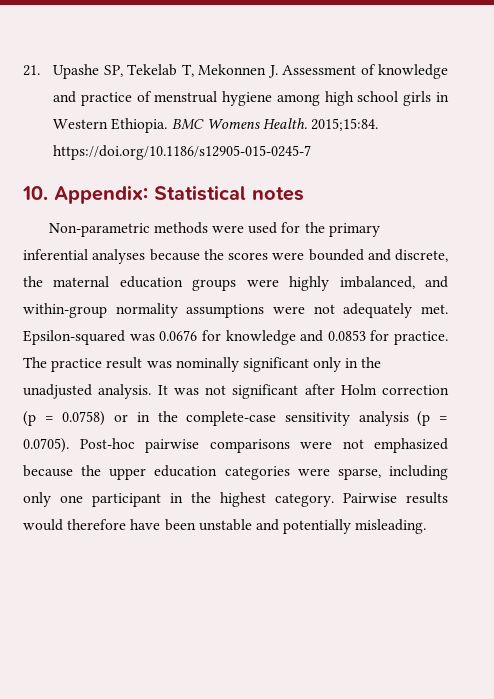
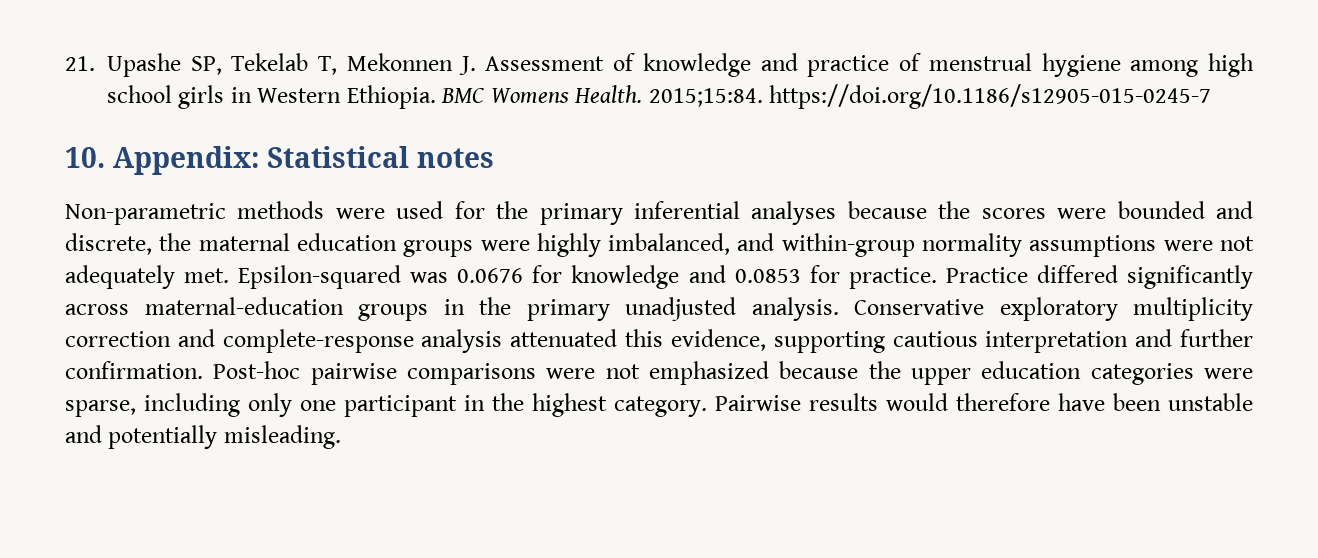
- The practice result was nominally significant only in the unadjusted analysis.
+ Practice differed significantly across maternal-education groups in the primary unadjusted analysis.
- It was not significant after Holm correction (p = 0.0758) or in the complete-case sensitivity analysis (p = 0.0705). Post-hoc pairwise comparisons were not emphasized because the upper education categories were sparse, including only one participant in the highest category.
+ Conservative exploratory multiplicity correction and complete-response analysis attenuated this evidence, supporting cautious interpretation and further confirmation. Post-hoc pairwise comparisons were not emphasized because the upper education categories were sparse, including only one participant in the highest category.

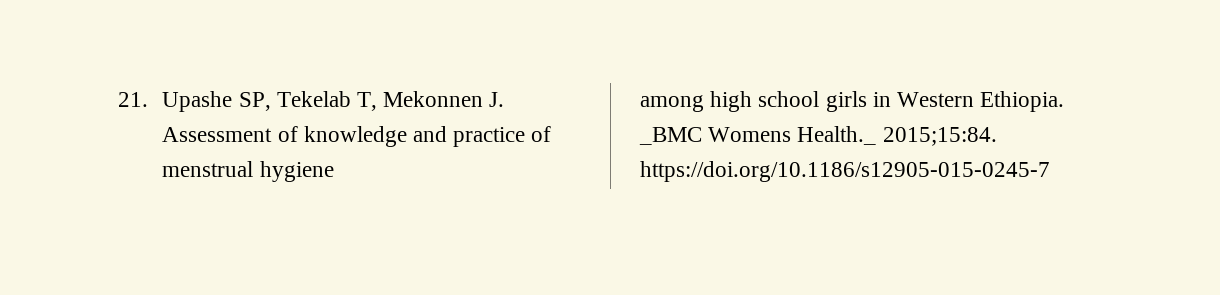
- 21. Upashe SP, Tekelab T, Mekonnen J. Assessment of knowledge and practice of menstrual hygiene among high school girls in Western Ethiopia.
+ 21. Upashe SP, Tekelab T, Mekonnen J. Assessment of knowledge and practice of menstrual hygiene
+ among high school girls in Western Ethiopia.
- BMC Womens Health. 2015;15:84. https://doi.org/10.1186/s12905-015-0245-7
+ _BMC Womens Health._ 2015;15:84. https://doi.org/10.1186/s12905-015-0245-7
- 10. Appendix: Statistical notes
- Non-parametric methods were used for the primary inferential analyses because the scores were bounded and discrete, the maternal education groups were highly imbalanced, and within-group normality assumptions were not adequately met. Epsilon-squared was 0.0676 for knowledge and 0.0853 for practice. Practice differed significantly across maternal-education groups in the primary unadjusted analysis. Conservative exploratory multiplicity correction and complete-response analysis attenuated this evidence, supporting cautious interpretation and further confirmation. Post-hoc pairwise comparisons were not emphasized because the upper education categories were sparse, including only one participant in the highest category. Pairwise results would therefore have been unstable and potentially misleading.

